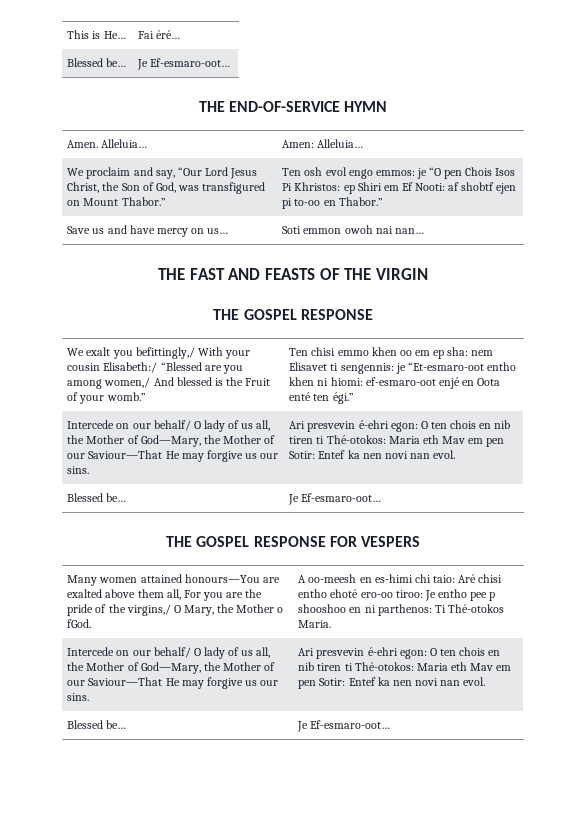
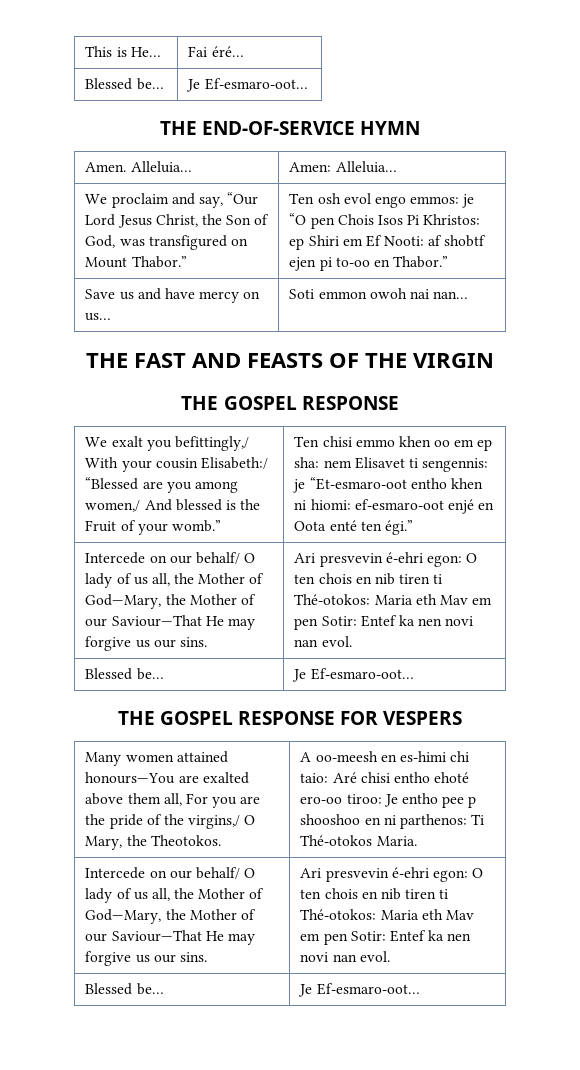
- Many women attained honours—You are exalted above them all, For you are the pride of the virgins,/ O Mary, the Mother o fGod.
+ Many women attained honours—You are exalted above them all, For you are the pride of the virgins,/ O Mary, the Theotokos.

